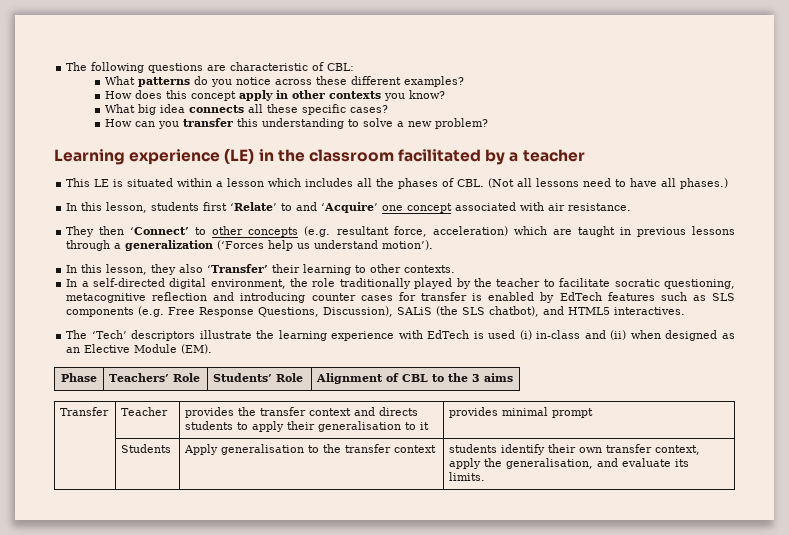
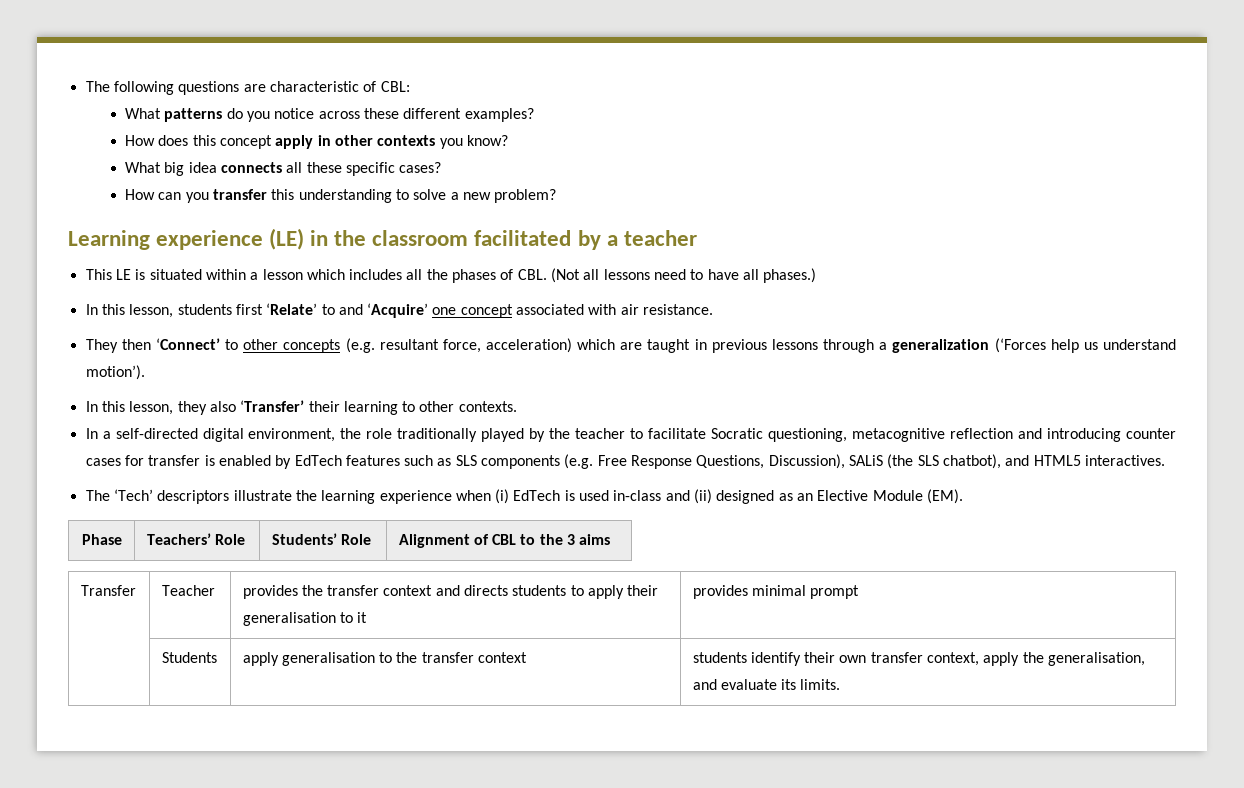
- In a self-directed digital environment, the role traditionally played by the teacher to facilitate socratic questioning, metacognitive reflection and introducing counter cases for transfer is enabled by EdTech features such as SLS components (e.g. Free Response Questions, Discussion), SALiS (the SLS chatbot), and HTML5 interactives.
+ In a self-directed digital environment, the role traditionally played by the teacher to facilitate Socratic questioning, metacognitive reflection and introducing counter cases for transfer is enabled by EdTech features such as SLS components (e.g. Free Response Questions, Discussion), SALiS (the SLS chatbot), and HTML5 interactives.
- The ‘Tech’ descriptors illustrate the learning experience with EdTech is used (i) in-class and (ii) when designed as an Elective Module (EM).
+ The ‘Tech’ descriptors illustrate the learning experience when (i) EdTech is used in-class and (ii) designed as an Elective Module (EM).
- | Students | Apply generalisation to the transfer context | students identify their own transfer context, apply the generalisation, and evaluate its limits.
+ | Students | apply generalisation to the transfer context | students identify their own transfer context, apply the generalisation, and evaluate its limits.

